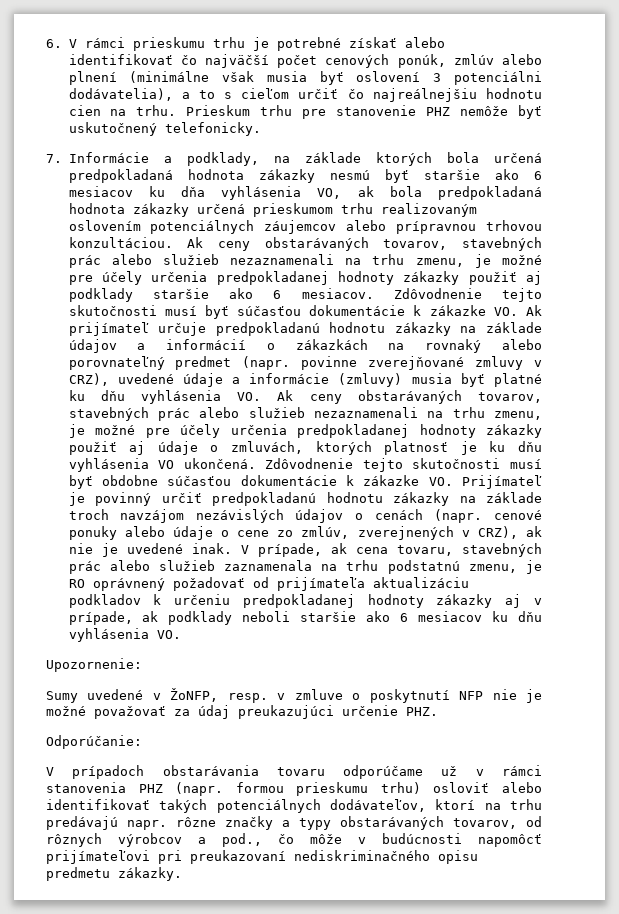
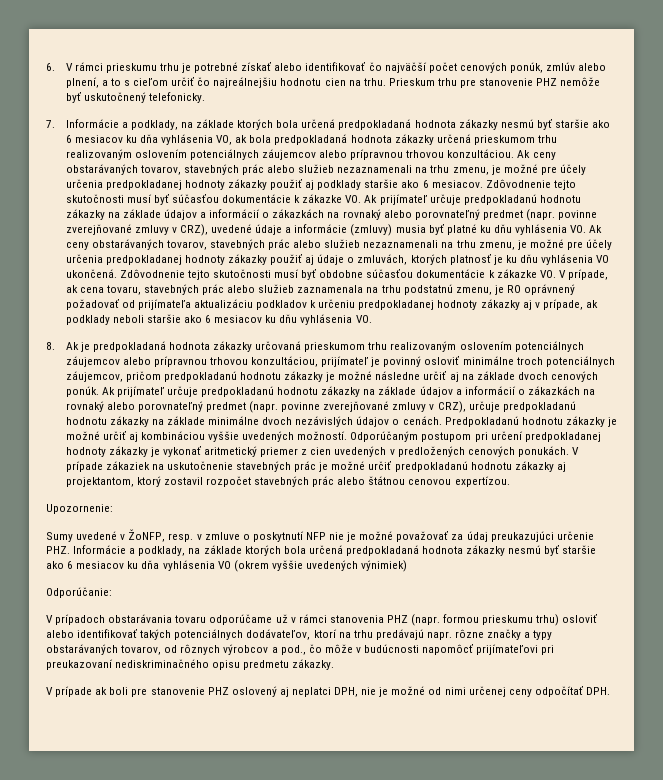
- 6. V rámci prieskumu trhu je potrebné získať alebo identifikovať čo najväčší počet cenových ponúk, zmlúv alebo plnení (minimálne však musia byť oslovení 3 potenciálni dodávatelia), a to s cieľom určiť čo najreálnejšiu hodnotu cien na trhu.
+ 6. V rámci prieskumu trhu je potrebné získať alebo identifikovať čo najväčší počet cenových ponúk, zmlúv alebo plnení, a to s cieľom určiť čo najreálnejšiu hodnotu cien na trhu.
- Zdôvodnenie tejto skutočnosti musí byť obdobne súčasťou dokumentácie k zákazke VO. Prijímateľ je povinný určiť predpokladanú hodnotu zákazky na základe troch navzájom nezávislých údajov o cenách (napr. cenové ponuky alebo údaje o cene zo zmlúv, zverejnených v CRZ), ak nie je uvedené inak. V prípade, ak cena tovaru, stavebných prác alebo služieb zaznamenala na trhu podstatnú zmenu, je RO oprávnený požadovať od prijímateľa aktualizáciu podkladov k určeniu predpokladanej hodnoty zákazky aj v prípade, ak podklady neboli staršie ako 6 mesiacov ku dňu vyhlásenia VO.
+ Zdôvodnenie tejto skutočnosti musí byť obdobne súčasťou dokumentácie k zákazke VO. V prípade, ak cena tovaru, stavebných prác alebo služieb zaznamenala na trhu podstatnú zmenu, je RO oprávnený požadovať od prijímateľa aktualizáciu podkladov k určeniu predpokladanej hodnoty zákazky aj v prípade, ak podklady neboli staršie ako 6 mesiacov ku dňu vyhlásenia VO.
+ 8. Ak je predpokladaná hodnota zákazky určovaná prieskumom trhu realizovaným oslovením potenciálnych záujemcov alebo prípravnou trhovou konzultáciou, prijímateľ je povinný osloviť minimálne troch potenciálnych záujemcov, pričom predpokladanú hodnotu zákazky je možné následne určiť aj na základe dvoch cenových ponúk. Ak prijímateľ určuje predpokladanú hodnotu zákazky na základe údajov a informácií o zákazkách na rovnaký alebo porovnateľný predmet (napr. povinne zverejňované zmluvy v CRZ), určuje predpokladanú hodnotu zákazky na základe minimálne dvoch nezávislých údajov o cenách. Predpokladanú hodnotu zákazky je možné určiť aj kombináciou vyššie uvedených možností. Odporúčaným postupom pri určení predpokladanej hodnoty zákazky je vykonať aritmetický priemer z cien uvedených v predložených cenových ponukách. V prípade zákaziek na uskutočnenie stavebných prác je možné určiť predpokladanú hodnotu zákazky aj projektantom, ktorý zostavil rozpočet stavebných prác alebo štátnou cenovou expertízou.
- Sumy uvedené v ŽoNFP, resp. v zmluve o poskytnutí NFP nie je možné považovať za údaj preukazujúci určenie PHZ.
+ Sumy uvedené v ŽoNFP, resp. v zmluve o poskytnutí NFP nie je možné považovať za údaj preukazujúci určenie PHZ. Informácie a podklady, na základe ktorých bola určená predpokladaná hodnota zákazky nesmú byť staršie ako 6 mesiacov ku dňa vyhlásenia VO (okrem vyššie uvedených výnimiek)
+ V prípade ak boli pre stanovenie PHZ oslovený aj neplatci DPH, nie je možné od nimi určenej ceny odpočítať DPH.

